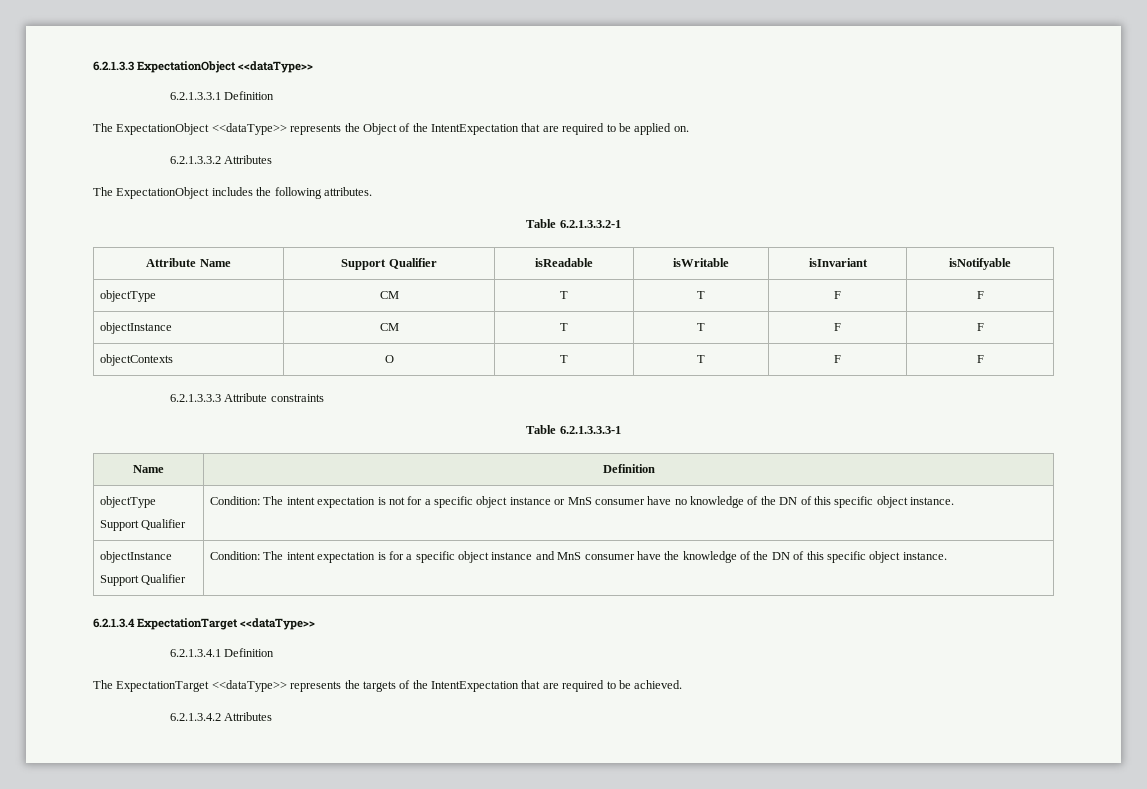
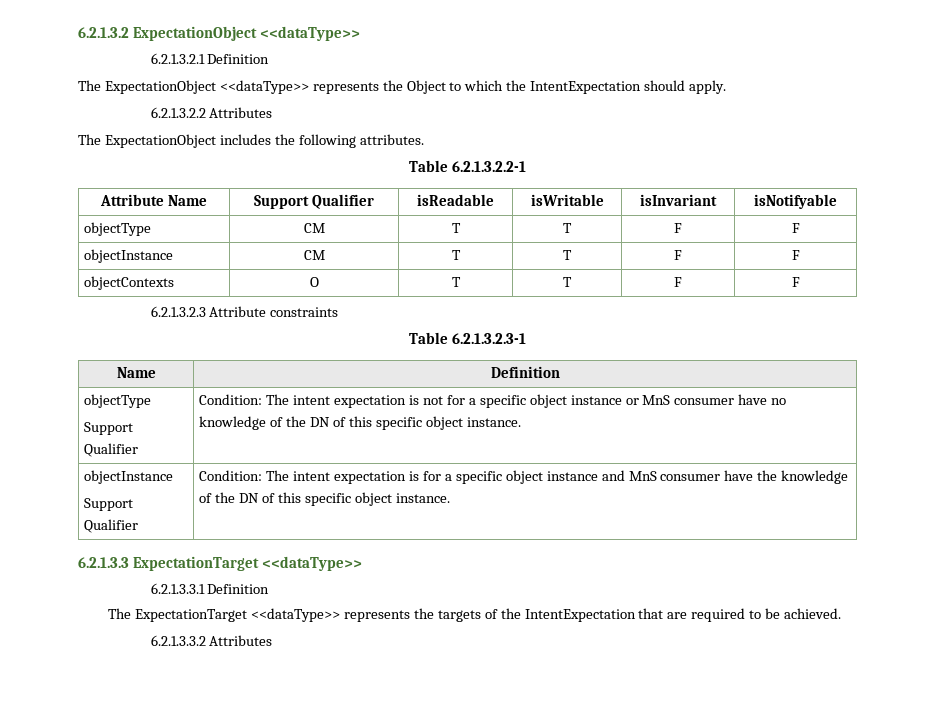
- 6.2.1.3.3 ExpectationObject <<dataType>>
+ 6.2.1.3.2 ExpectationObject <<dataType>>
- 6.2.1.3.3.1 Definition
+ 6.2.1.3.2.1 Definition
- The ExpectationObject <<dataType>> represents the Object of the IntentExpectation that are required to be applied on.
- 6.2.1.3.3.2 Attributes
+ The ExpectationObject <<dataType>> represents the Object to which the IntentExpectation should apply.
+ 6.2.1.3.2.2 Attributes
- Table 6.2.1.3.3.2-1
+ Table 6.2.1.3.2.2-1
- 6.2.1.3.3.3 Attribute constraints
+ 6.2.1.3.2.3 Attribute constraints
- Table 6.2.1.3.3.3-1
+ Table 6.2.1.3.2.3-1
- 6.2.1.3.4 ExpectationTarget <<dataType>>
+ 6.2.1.3.3 ExpectationTarget <<dataType>>
- 6.2.1.3.4.1 Definition
+ 6.2.1.3.3.1 Definition
- 6.2.1.3.4.2 Attributes
+ 6.2.1.3.3.2 Attributes

